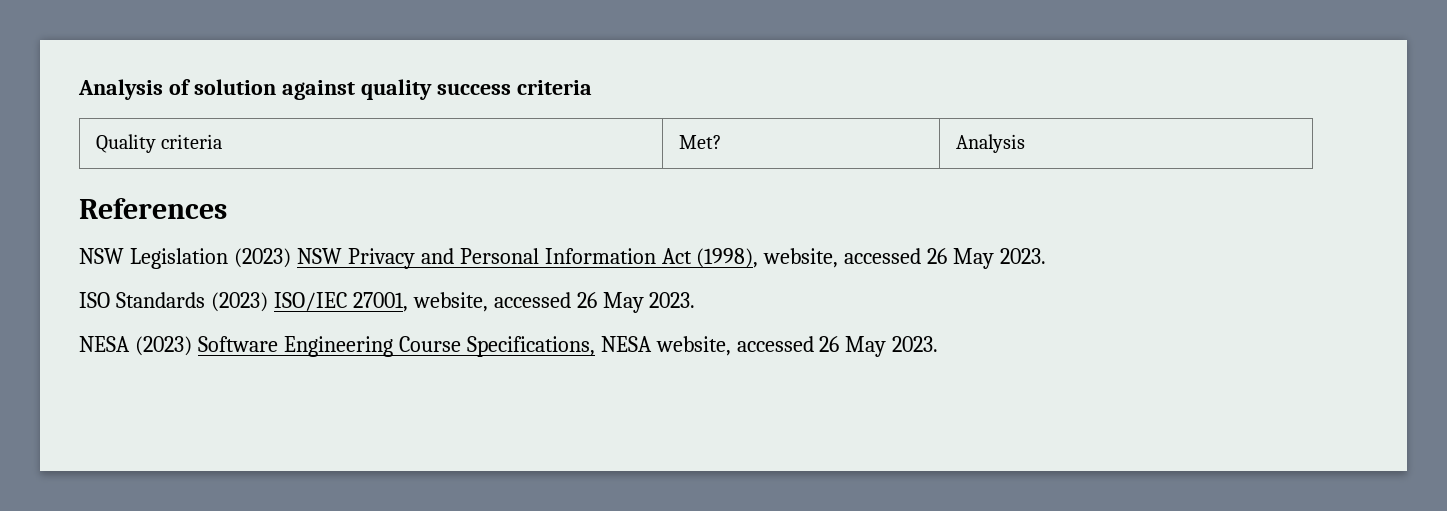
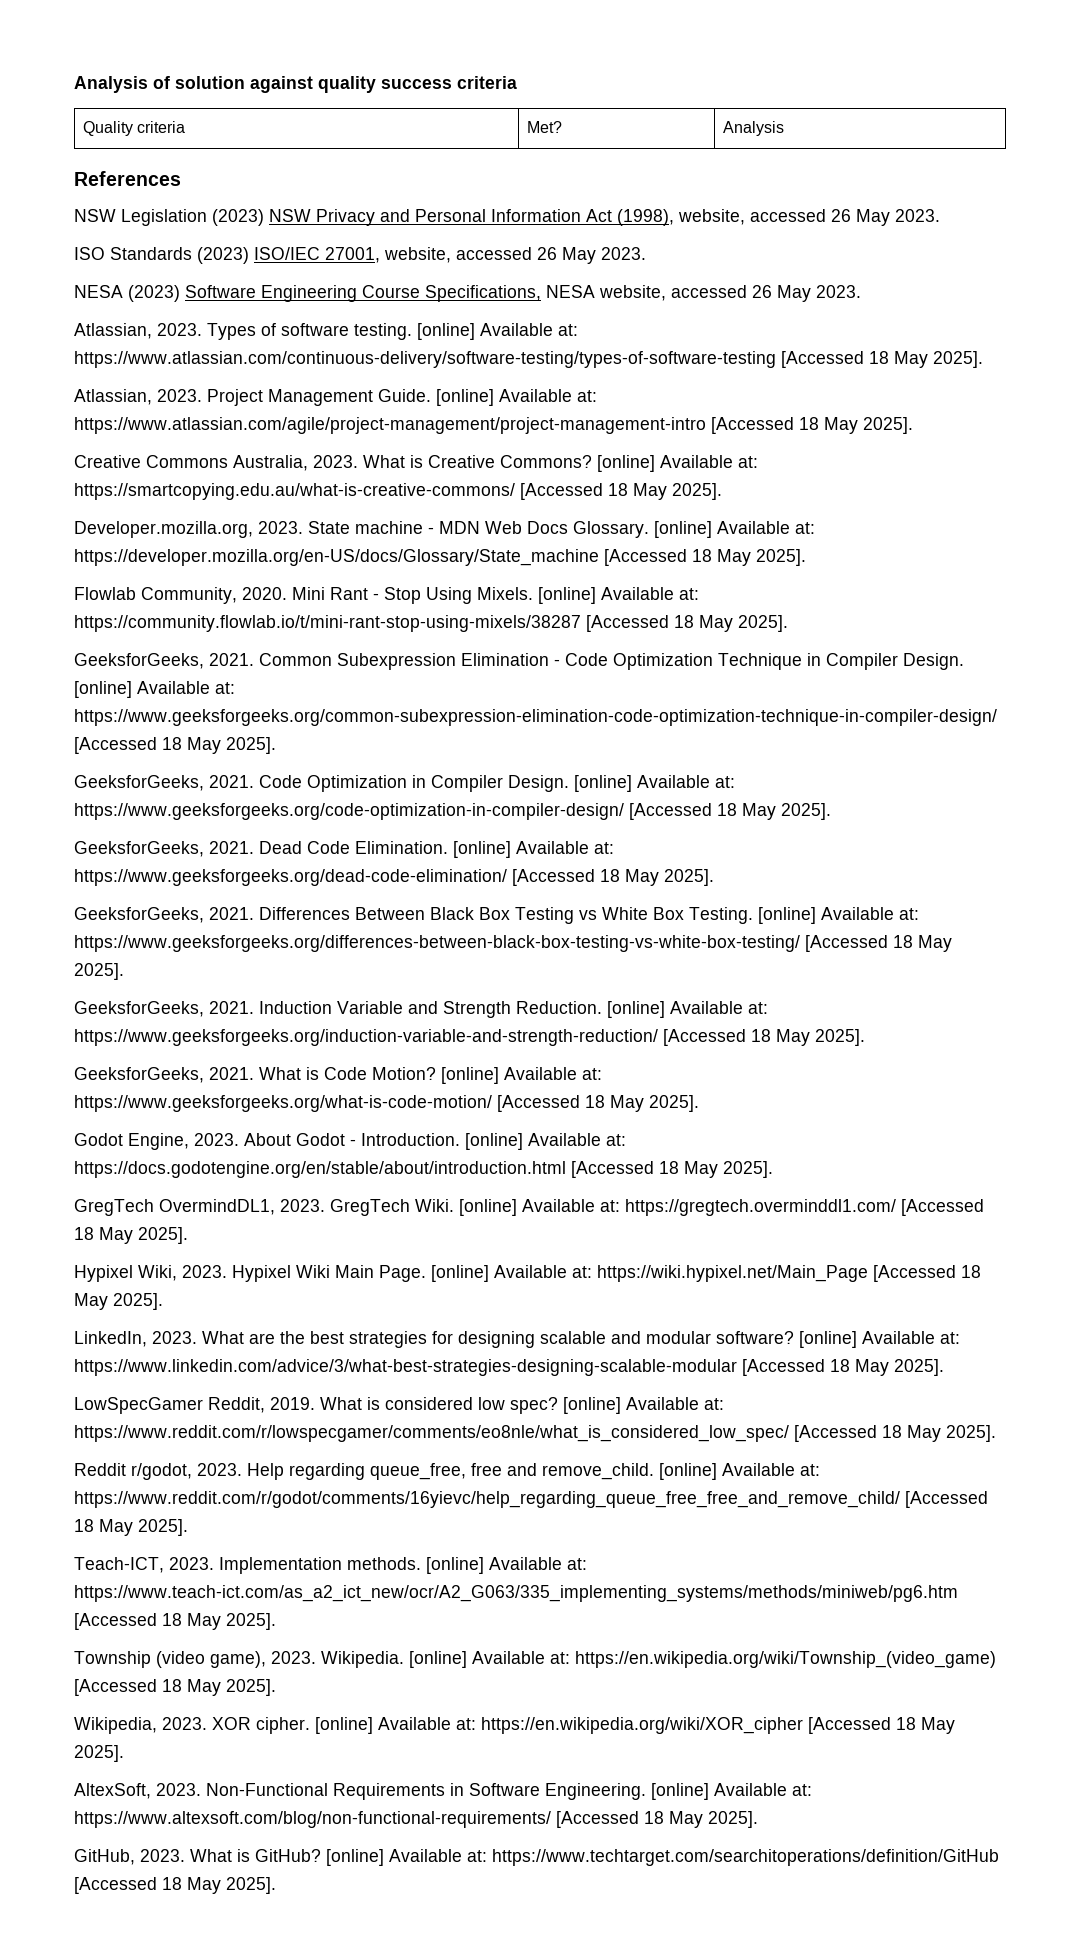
+ Atlassian, 2023. Types of software testing. [online] Available at: https://www.atlassian.com/continuous-delivery/software-testing/types-of-software-testing [Accessed 18 May 2025].
+ Atlassian, 2023. Project Management Guide. [online] Available at: https://www.atlassian.com/agile/project-management/project-management-intro [Accessed 18 May 2025].
+ Creative Commons Australia, 2023. What is Creative Commons? [online] Available at: https://smartcopying.edu.au/what-is-creative-commons/ [Accessed 18 May 2025].
+ Developer.mozilla.org, 2023. State machine - MDN Web Docs Glossary. [online] Available at: https://developer.mozilla.org/en-US/docs/Glossary/State_machine [Accessed 18 May 2025].
+ Flowlab Community, 2020. Mini Rant - Stop Using Mixels. [online] Available at: https://community.flowlab.io/t/mini-rant-stop-using-mixels/38287 [Accessed 18 May 2025].
+ GeeksforGeeks, 2021. Common Subexpression Elimination - Code Optimization Technique in Compiler Design. [online] Available at: https://www.geeksforgeeks.org/common-subexpression-elimination-code-optimization-technique-in-compiler-design/ [Accessed 18 May 2025].
+ GeeksforGeeks, 2021. Code Optimization in Compiler Design. [online] Available at: https://www.geeksforgeeks.org/code-optimization-in-compiler-design/ [Accessed 18 May 2025].
+ GeeksforGeeks, 2021. Dead Code Elimination. [online] Available at: https://www.geeksforgeeks.org/dead-code-elimination/ [Accessed 18 May 2025].
+ GeeksforGeeks, 2021. Differences Between Black Box Testing vs White Box Testing. [online] Available at: https://www.geeksforgeeks.org/differences-between-black-box-testing-vs-white-box-testing/ [Accessed 18 May 2025].
+ GeeksforGeeks, 2021. Induction Variable and Strength Reduction. [online] Available at: https://www.geeksforgeeks.org/induction-variable-and-strength-reduction/ [Accessed 18 May 2025].
+ GeeksforGeeks, 2021. What is Code Motion? [online] Available at: https://www.geeksforgeeks.org/what-is-code-motion/ [Accessed 18 May 2025].
+ Godot Engine, 2023. About Godot - Introduction. [online] Available at: https://docs.godotengine.org/en/stable/about/introduction.html [Accessed 18 May 2025].
+ GregTech OvermindDL1, 2023. GregTech Wiki. [online] Available at: https://gregtech.overminddl1.com/ [Accessed 18 May 2025].
+ Hypixel Wiki, 2023. Hypixel Wiki Main Page. [online] Available at: https://wiki.hypixel.net/Main_Page [Accessed 18 May 2025].
+ LinkedIn, 2023. What are the best strategies for designing scalable and modular software? [online] Available at: https://www.linkedin.com/advice/3/what-best-strategies-designing-scalable-modular [Accessed 18 May 2025].
+ LowSpecGamer Reddit, 2019. What is considered low spec? [online] Available at: https://www.reddit.com/r/lowspecgamer/comments/eo8nle/what_is_considered_low_spec/ [Accessed 18 May 2025].
+ Reddit r/godot, 2023. Help regarding queue_free, free and remove_child. [online] Available at: https://www.reddit.com/r/godot/comments/16yievc/help_regarding_queue_free_free_and_remove_child/ [Accessed 18 May 2025].
+ Teach-ICT, 2023. Implementation methods. [online] Available at: https://www.teach-ict.com/as_a2_ict_new/ocr/A2_G063/335_implementing_systems/methods/miniweb/pg6.htm [Accessed 18 May 2025].
+ Township (video game), 2023. Wikipedia. [online] Available at: https://en.wikipedia.org/wiki/Township_(video_game) [Accessed 18 May 2025].
+ Wikipedia, 2023. XOR cipher. [online] Available at: https://en.wikipedia.org/wiki/XOR_cipher [Accessed 18 May 2025].
+ AltexSoft, 2023. Non-Functional Requirements in Software Engineering. [online] Available at: https://www.altexsoft.com/blog/non-functional-requirements/ [Accessed 18 May 2025].
+ GitHub, 2023. What is GitHub? [online] Available at: https://www.techtarget.com/searchitoperations/definition/GitHub [Accessed 18 May 2025].

